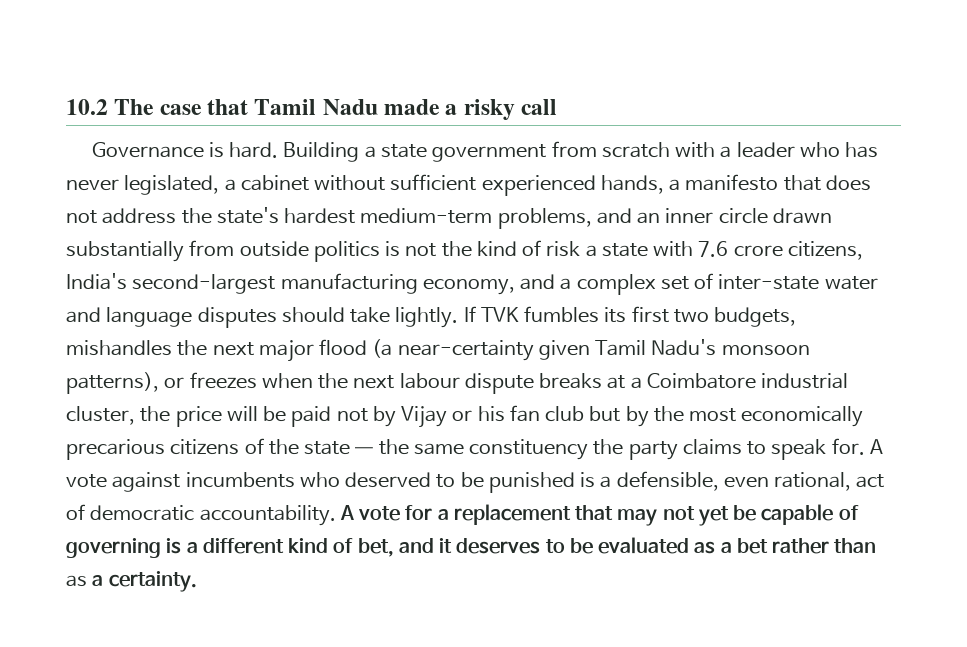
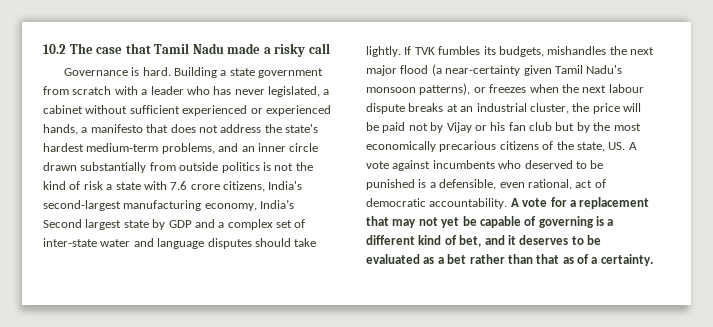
- Building a state government from scratch with a leader who has never legislated, a cabinet without sufficient experienced hands, a manifesto that does not address the state's hardest medium-term problems, and an inner circle drawn substantially from outside politics is not the kind of risk a state with 7.6 crore citizens, India's second-largest manufacturing economy, and a complex set of inter-state water and language disputes should take lightly.
+ Building a state government from scratch with a leader who has never legislated, a cabinet without sufficient experienced or experienced hands, a manifesto that does not address the state's hardest medium-term problems, and an inner circle drawn substantially from outside politics is not the kind of risk a state with 7.6 crore citizens, India's second-largest manufacturing economy, India’s Second largest state by GDP and a complex set of inter-state water and language disputes should take lightly.
- If TVK fumbles its first two budgets, mishandles the next major flood (a near-certainty given Tamil Nadu's monsoon patterns), or freezes when the next labour dispute breaks at a Coimbatore industrial cluster, the price will be paid not by Vijay or his fan club but by the most economically precarious citizens of the state — the same constituency the party claims to speak for. A vote against incumbents who deserved to be punished is a defensible, even rational, act of democratic accountability.
+ If TVK fumbles its budgets, mishandles the next major flood (a near-certainty given Tamil Nadu's monsoon patterns), or freezes when the next labour dispute breaks at an industrial cluster, the price will be paid not by Vijay or his fan club but by the most economically precarious citizens of the state, US. A vote against incumbents who deserved to be punished is a defensible, even rational, act of democratic accountability.
- A vote for a replacement that may not yet be capable of governing is a different kind of bet, and it deserves to be evaluated as a bet rather than as a certainty.
+ A vote for a replacement that may not yet be capable of governing is a different kind of bet, and it deserves to be evaluated as a bet rather than that as of a certainty.

